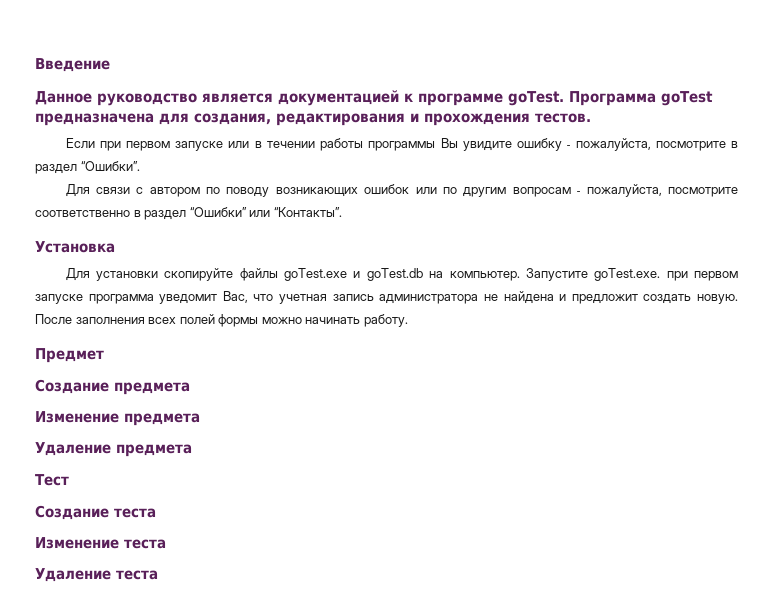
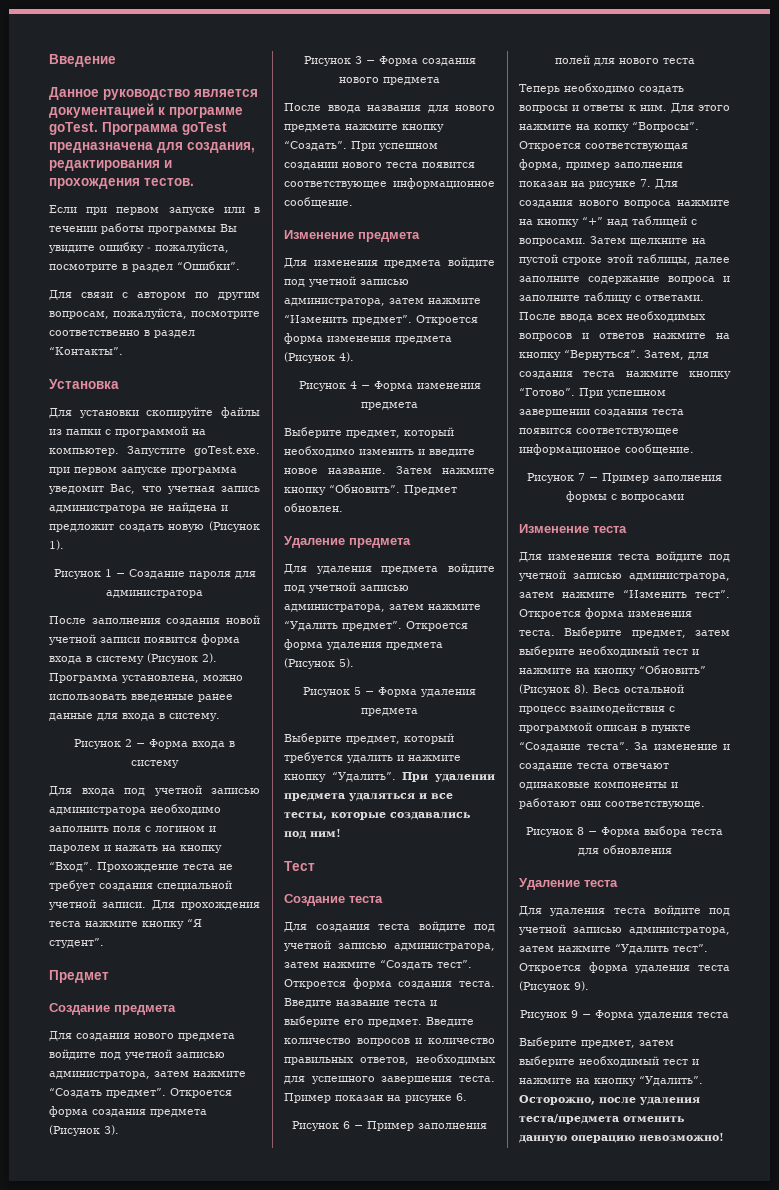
- Для связи с автором по поводу возникающих ошибок или по другим вопросам ˗ пожалуйста, посмотрите соответственно в раздел “Ошибки” или “Контакты”.
+ Для связи с автором по другим вопросам, пожалуйста, посмотрите соответственно в раздел “Контакты”.
- Для установки скопируйте файлы goTest.exe и goTest.db на компьютер.
+ Для установки скопируйте файлы из папки с программой на компьютер.
- Запустите goTest.exe. при первом запуске программа уведомит Вас, что учетная запись администратора не найдена и предложит создать новую. После заполнения всех полей формы можно начинать работу.
+ Запустите goTest.exe. при первом запуске программа уведомит Вас, что учетная запись администратора не найдена и предложит создать новую (Рисунок 1).
+ Рисунок 1 − Создание пароля для администратора
+ После заполнения создания новой учетной записи появится форма входа в систему (Рисунок 2). Программа установлена, можно использовать введенные ранее данные для входа в систему.
+ Рисунок 2 − Форма входа в систему
+ Для входа под учетной записью администратора необходимо заполнить поля с логином и паролем и нажать на кнопку “Вход”. Прохождение теста не требует создания специальной учетной записи. Для прохождения теста нажмите кнопку “Я студент”.
  Предмет
  Создание предмета
+ Для создания нового предмета войдите под учетной записью администратора, затем нажмите “Создать предмет”. Откроется форма создания предмета (Рисунок 3).
+ Рисунок 3 − Форма создания нового предмета
+ После ввода названия для нового предмета нажмите кнопку “Создать”. При успешном создании нового теста появится соответствующее информационное сообщение.
  Изменение предмета
+ Для изменения предмета войдите под учетной записью администратора, затем нажмите “Изменить предмет”. Откроется форма изменения предмета (Рисунок 4).
+ Рисунок 4 − Форма изменения предмета
+ Выберите предмет, который необходимо изменить и введите новое название. Затем нажмите кнопку “Обновить”. Предмет обновлен.
  Удаление предмета
+ Для удаления предмета войдите под учетной записью администратора, затем нажмите “Удалить предмет”. Откроется форма удаления предмета (Рисунок 5).
+ Рисунок 5 − Форма удаления предмета
+ Выберите предмет, который требуется удалить и нажмите кнопку “Удалить”. При удалении предмета удаляться и все тесты, которые создавались под ним!
  Тест
  Создание теста
+ Для создания теста войдите под учетной записью администратора, затем нажмите “Создать тест”. Откроется форма создания теста. Введите название теста и выберите его предмет. Введите количество вопросов и количество правильных ответов, необходимых для успешного завершения теста. Пример показан на рисунке 6.
+ Рисунок 6 − Пример заполнения полей для нового теста
+ Теперь необходимо создать вопросы и ответы к ним. Для этого нажмите на копку “Вопросы”. Откроется соответствующая форма, пример заполнения показан на рисунке 7. Для создания нового вопроса нажмите на кнопку “+” над таблицей с вопросами. Затем щелкните на пустой строке этой таблицы, далее заполните содержание вопроса и заполните таблицу с ответами. После ввода всех необходимых вопросов и ответов нажмите на кнопку “Вернуться”. Затем, для создания теста нажмите кнопку “Готово”. При успешном завершении создания теста появится соответствующее информационное сообщение.
+ Рисунок 7 − Пример заполнения формы с вопросами
  Изменение теста
+ Для изменения теста войдите под учетной записью администратора, затем нажмите “Изменить тест”. Откроется форма изменения теста. Выберите предмет, затем выберите необходимый тест и нажмите на кнопку “Обновить” (Рисунок 8). Весь остальной процесс взаимодействия с программой описан в пункте “Создание теста”. За изменение и создание теста отвечают одинаковые компоненты и работают они соответствующе.
+ Рисунок 8 − Форма выбора теста для обновления
  Удаление теста
+ Для удаления теста войдите под учетной записью администратора, затем нажмите “Удалить тест”. Откроется форма удаления теста (Рисунок 9).
+ Рисунок 9 − Форма удаления теста
+ Выберите предмет, затем выберите необходимый тест и нажмите на кнопку “Удалить”. Осторожно, после удаления теста/предмета отменить данную операцию невозможно!

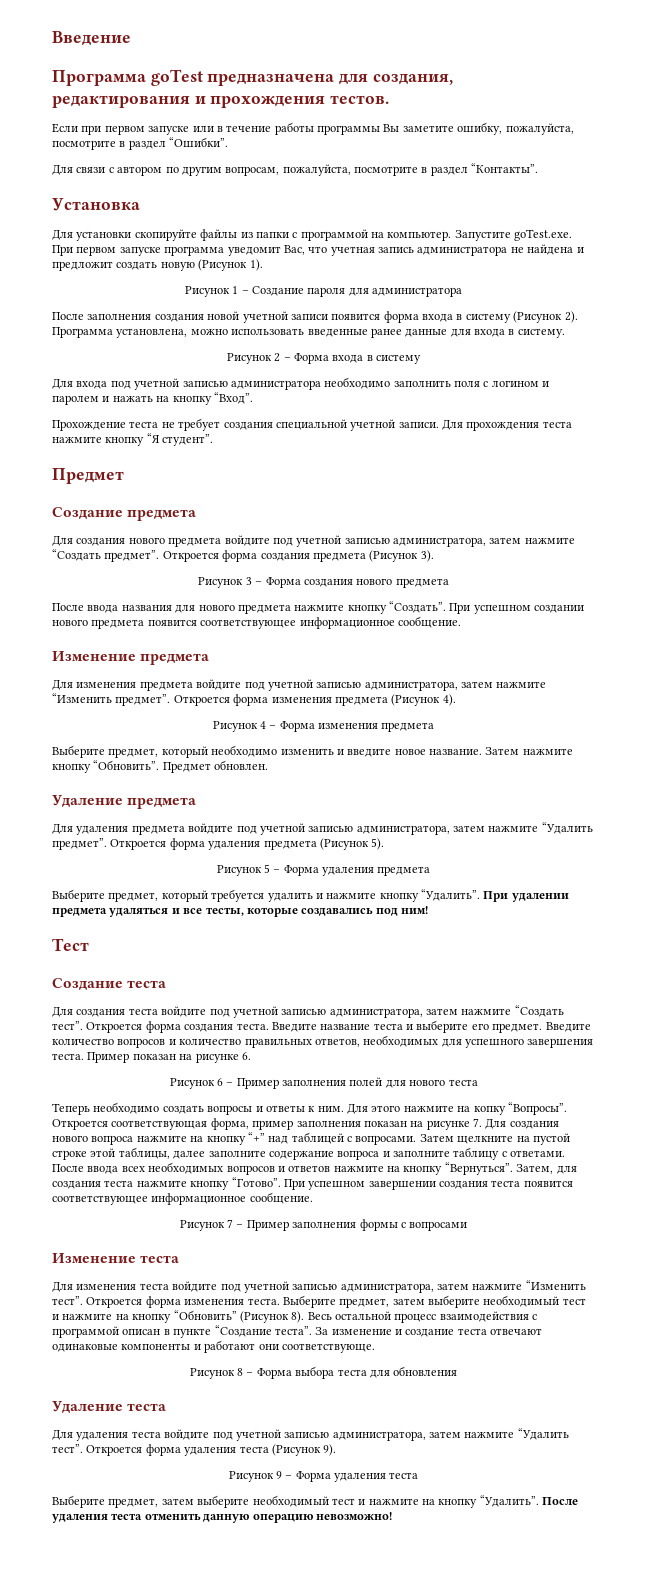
- Данное руководство является документацией к программе goTest.
- Если при первом запуске или в течении работы программы Вы увидите ошибку ˗ пожалуйста, посмотрите в раздел “Ошибки”.
+ Если при первом запуске или в течение работы программы Вы заметите ошибку, пожалуйста, посмотрите в раздел “Ошибки”.
- Для связи с автором по другим вопросам, пожалуйста, посмотрите соответственно в раздел “Контакты”.
+ Для связи с автором по другим вопросам, пожалуйста, посмотрите в раздел “Контакты”.
- Запустите goTest.exe. при первом запуске программа уведомит Вас, что учетная запись администратора не найдена и предложит создать новую (Рисунок 1).
+ Запустите goTest.exe. При первом запуске программа уведомит Вас, что учетная запись администратора не найдена и предложит создать новую (Рисунок 1).
- Для входа под учетной записью администратора необходимо заполнить поля с логином и паролем и нажать на кнопку “Вход”. Прохождение теста не требует создания специальной учетной записи.
+ Для входа под учетной записью администратора необходимо заполнить поля с логином и паролем и нажать на кнопку “Вход”.
+ Прохождение теста не требует создания специальной учетной записи.
- При успешном создании нового теста появится соответствующее информационное сообщение.
+ При успешном создании нового предмета появится соответствующее информационное сообщение.
- Осторожно, после удаления теста/предмета отменить данную операцию невозможно!
+ После удаления теста отменить данную операцию невозможно!

